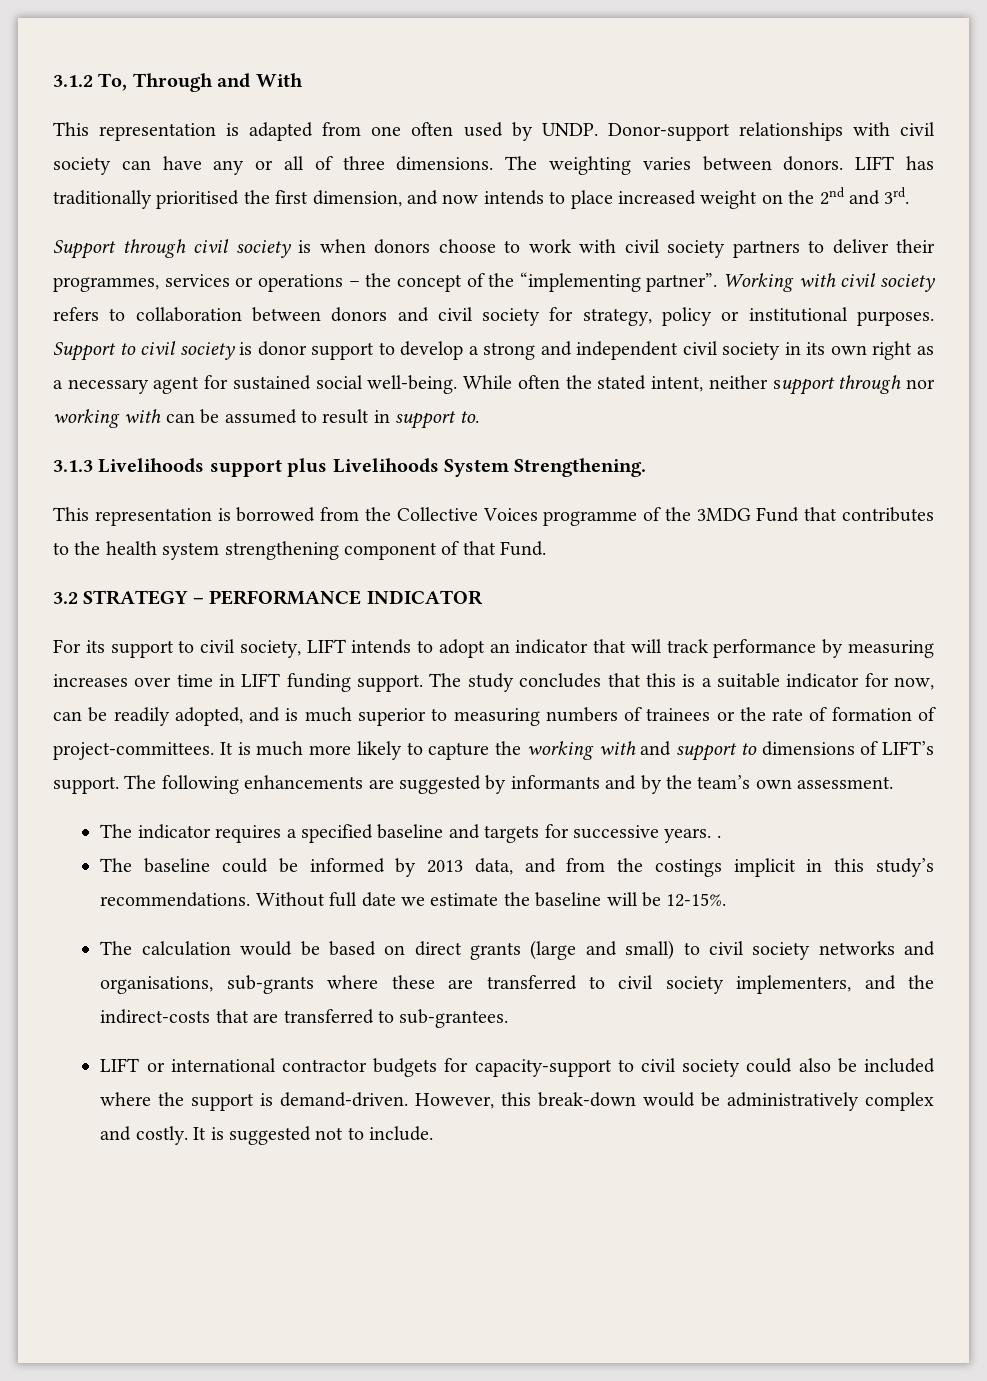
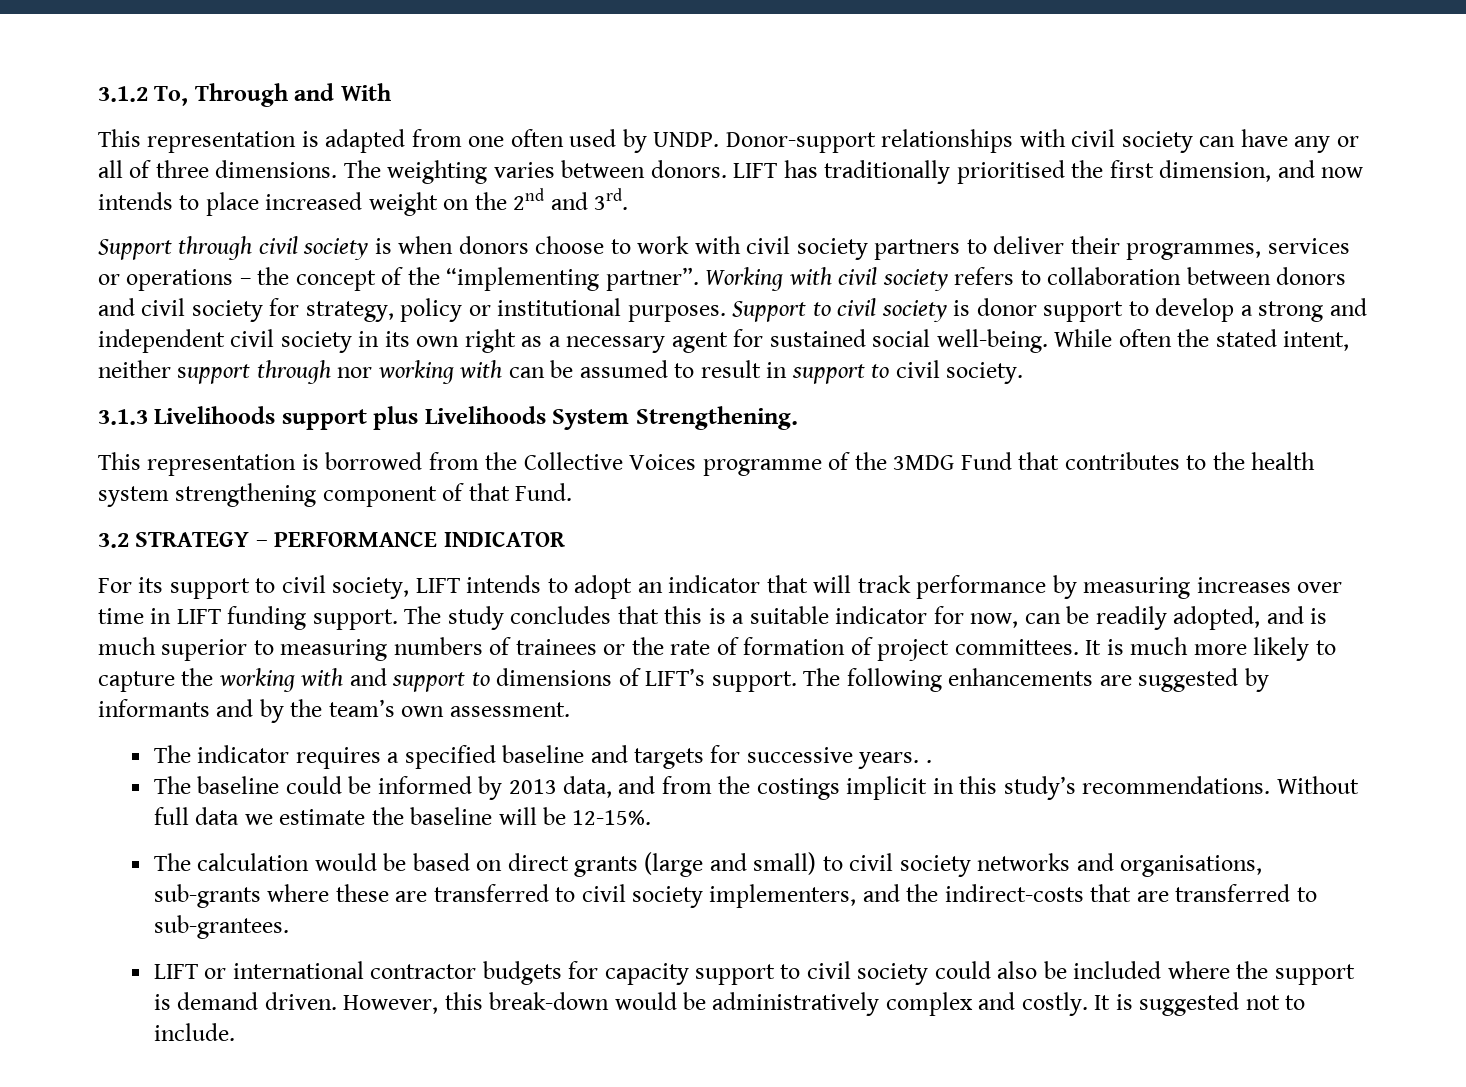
- While often the stated intent, neither support through nor working with can be assumed to result in support to.
+ While often the stated intent, neither support through nor working with can be assumed to result in support to civil society.
- The study concludes that this is a suitable indicator for now, can be readily adopted, and is much superior to measuring numbers of trainees or the rate of formation of project-committees.
+ The study concludes that this is a suitable indicator for now, can be readily adopted, and is much superior to measuring numbers of trainees or the rate of formation of project committees.
- Without full date we estimate the baseline will be 12-15%.
+ Without full data we estimate the baseline will be 12-15%.
- LIFT or international contractor budgets for capacity-support to civil society could also be included where the support is demand-driven.
+ LIFT or international contractor budgets for capacity support to civil society could also be included where the support is demand driven.

